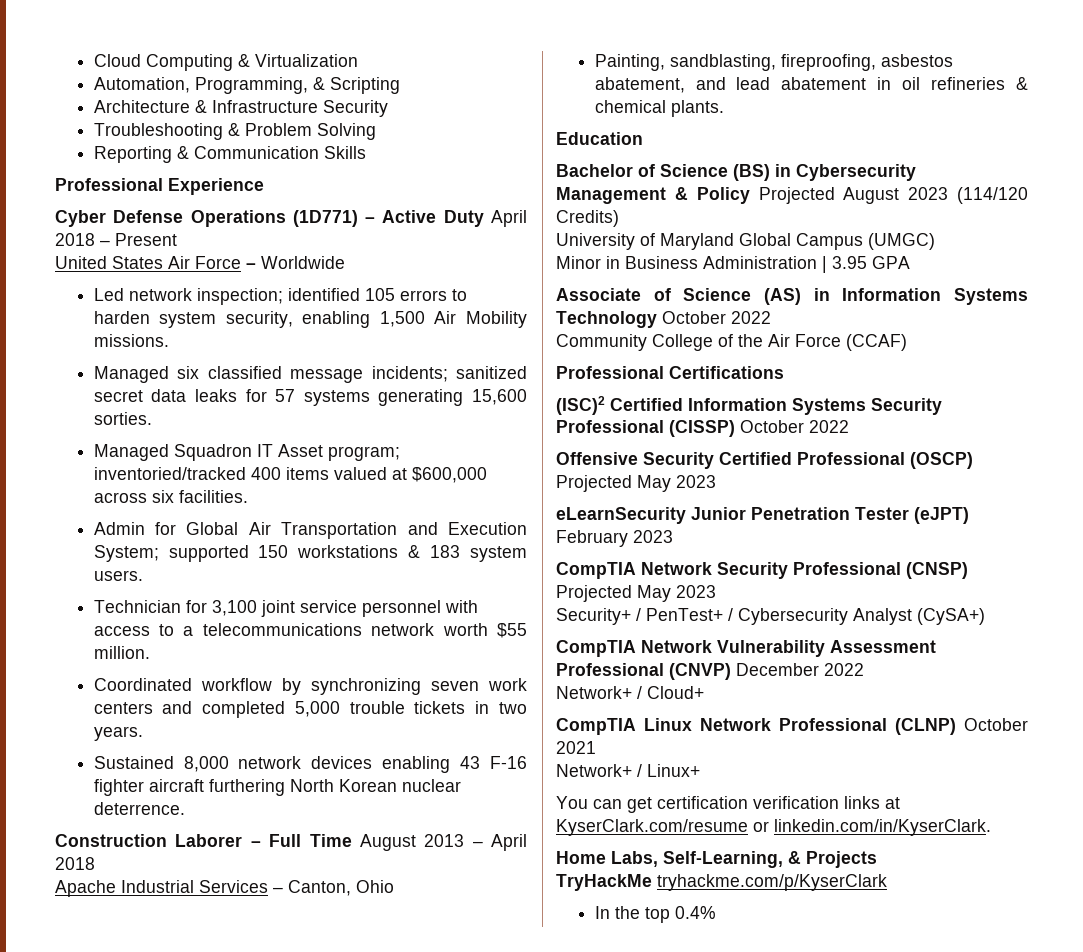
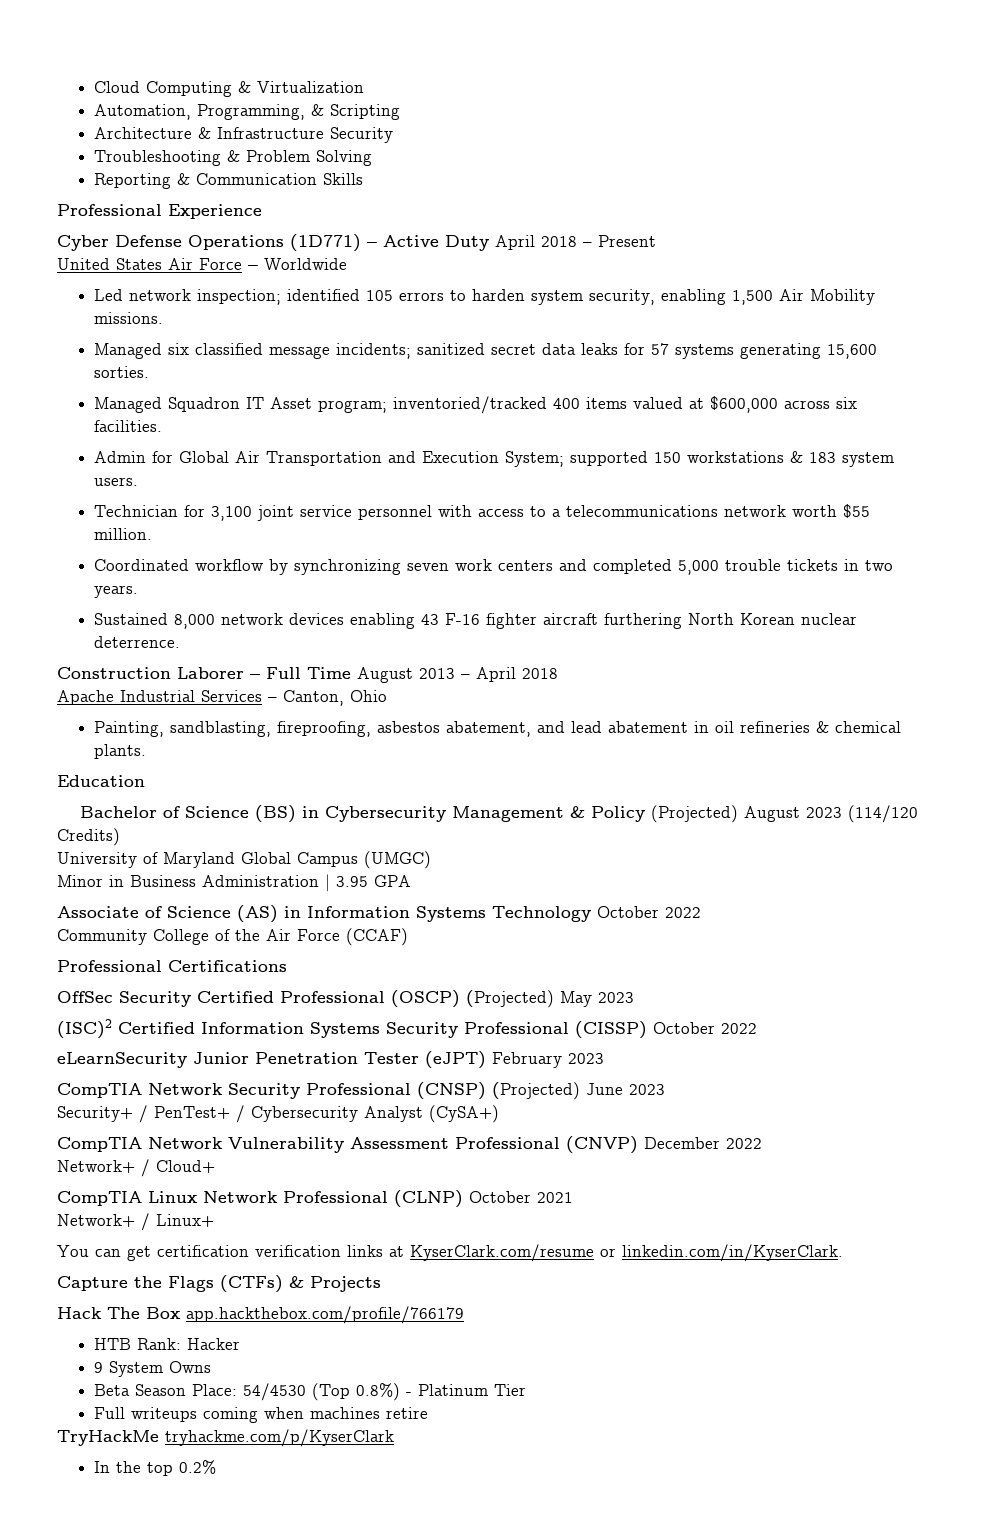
- Bachelor of Science (BS) in Cybersecurity Management & Policy Projected August 2023 (114/120 Credits)
+ Bachelor of Science (BS) in Cybersecurity Management & Policy (Projected) August 2023 (114/120 Credits)
+ OffSec Security Certified Professional (OSCP) (Projected) May 2023
- Offensive Security Certified Professional (OSCP) Projected May 2023
- CompTIA Network Security Professional (CNSP) Projected May 2023
+ CompTIA Network Security Professional (CNSP) (Projected) June 2023
- Home Labs, Self-Learning, & Projects
+ Capture the Flags (CTFs) & Projects
+ Hack The Box app.hackthebox.com/profile/766179
+ HTB Rank: Hacker
+ 9 System Owns
+ Beta Season Place: 54/4530 (Top 0.8%) - Platinum Tier
+ Full writeups coming when machines retire
- In the top 0.4%
+ In the top 0.2%

